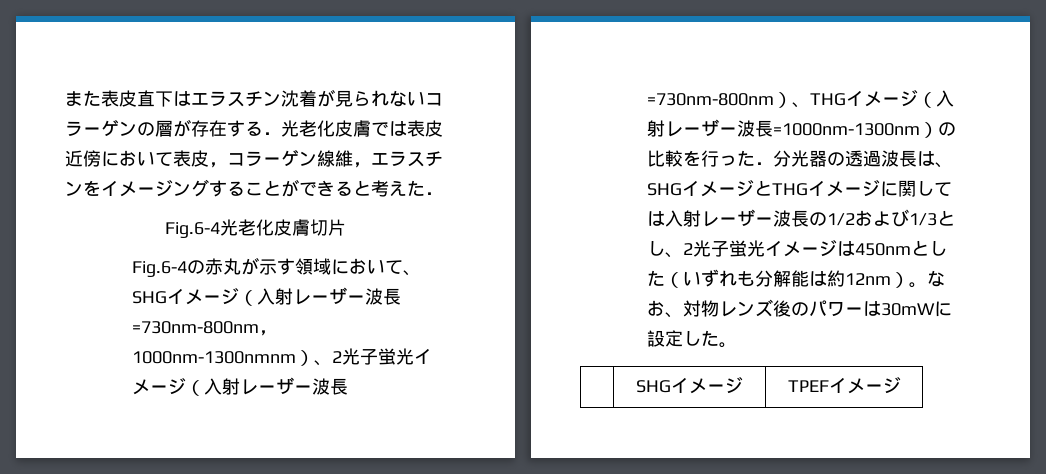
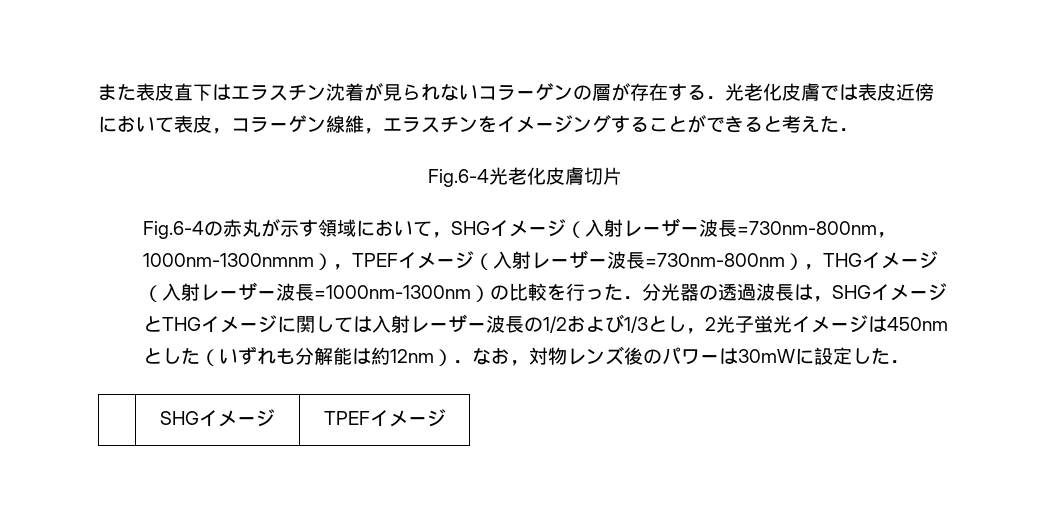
- Fig.6-4の赤丸が示す領域において、SHGイメージ（入射レーザー波長=730nm-800nm，1000nm-1300nmnm）、2光子蛍光イメージ（入射レーザー波長=730nm-800nm）、THGイメージ（入射レーザー波長=1000nm-1300nm）の比較を行った．分光器の透過波長は、SHGイメージとTHGイメージに関しては入射レーザー波長の1/2および1/3とし、2光子蛍光イメージは450nmとした（いずれも分解能は約12nm）。なお、対物レンズ後のパワーは30mWに設定した。
+ Fig.6-4の赤丸が示す領域において，SHGイメージ（入射レーザー波長=730nm-800nm，1000nm-1300nmnm），TPEFイメージ（入射レーザー波長=730nm-800nm），THGイメージ（入射レーザー波長=1000nm-1300nm）の比較を行った．分光器の透過波長は，SHGイメージとTHGイメージに関しては入射レーザー波長の1/2および1/3とし，2光子蛍光イメージは450nmとした（いずれも分解能は約12nm）．なお，対物レンズ後のパワーは30mWに設定した．

